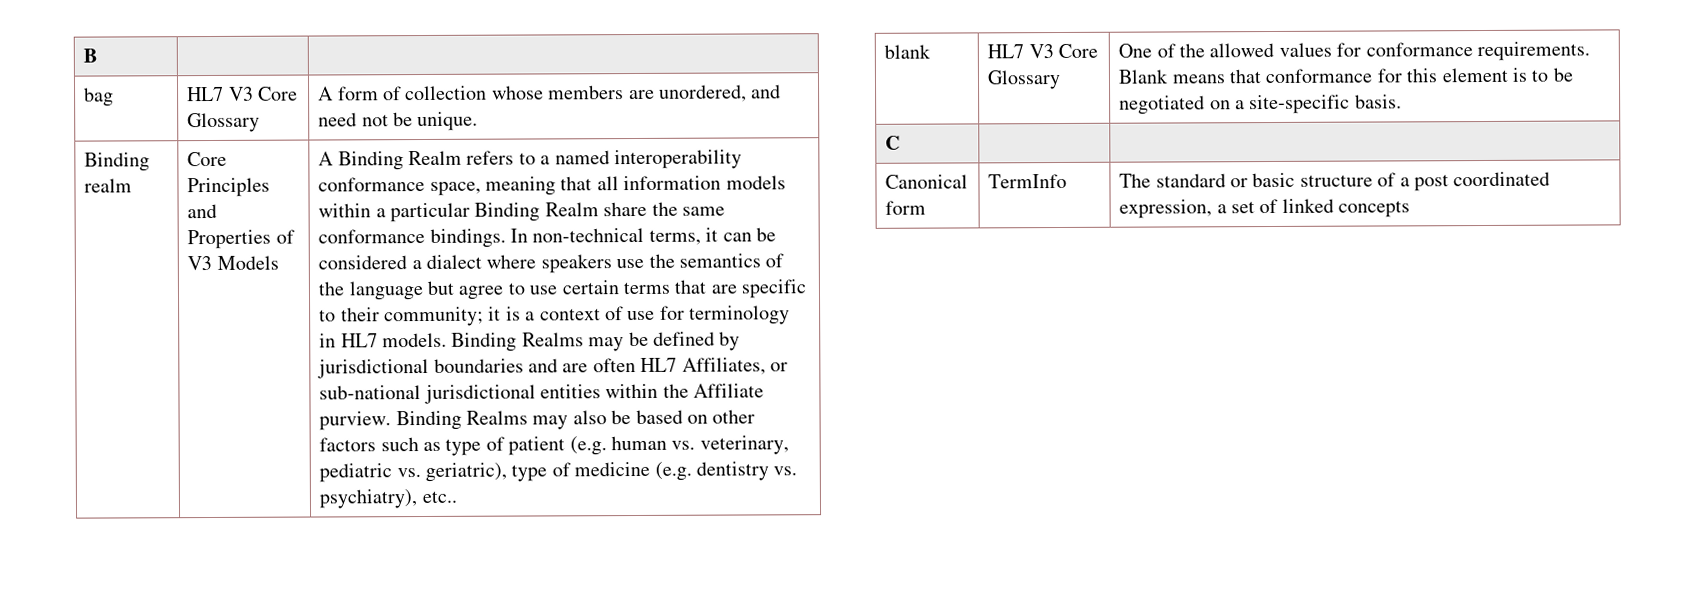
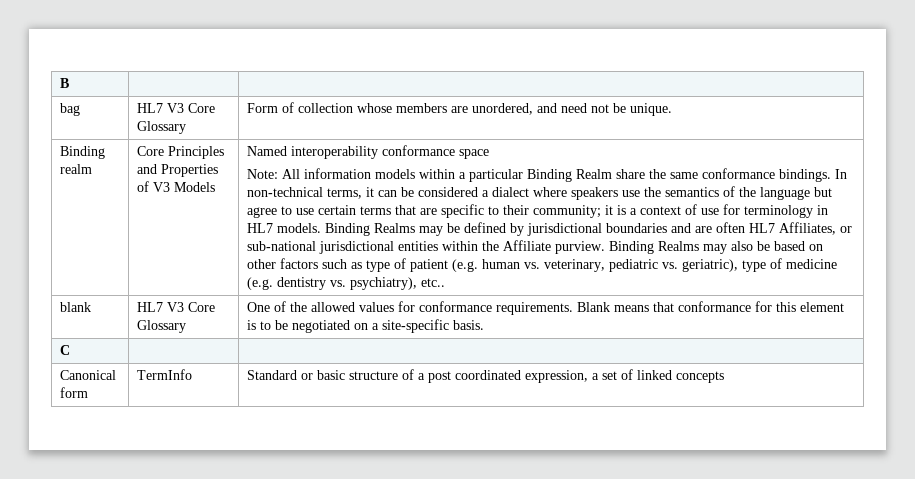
- bag | HL7 V3 Core Glossary | A form of collection whose members are unordered, and need not be unique.
+ bag | HL7 V3 Core Glossary | Form of collection whose members are unordered, and need not be unique.
- A Binding Realm refers to a named interoperability conformance space, meaning that all information models within a particular Binding Realm share the same conformance bindings.
+ Named interoperability conformance space
+ Note: All information models within a particular Binding Realm share the same conformance bindings.
- Canonical form | TermInfo | The standard or basic structure of a post coordinated expression, a set of linked concepts
+ Canonical form | TermInfo | Standard or basic structure of a post coordinated expression, a set of linked concepts

